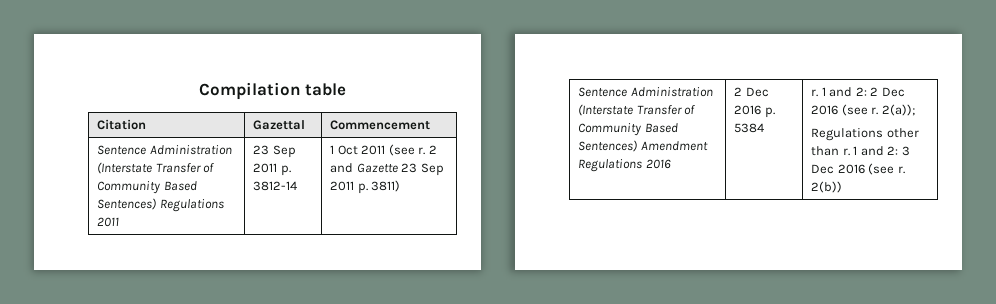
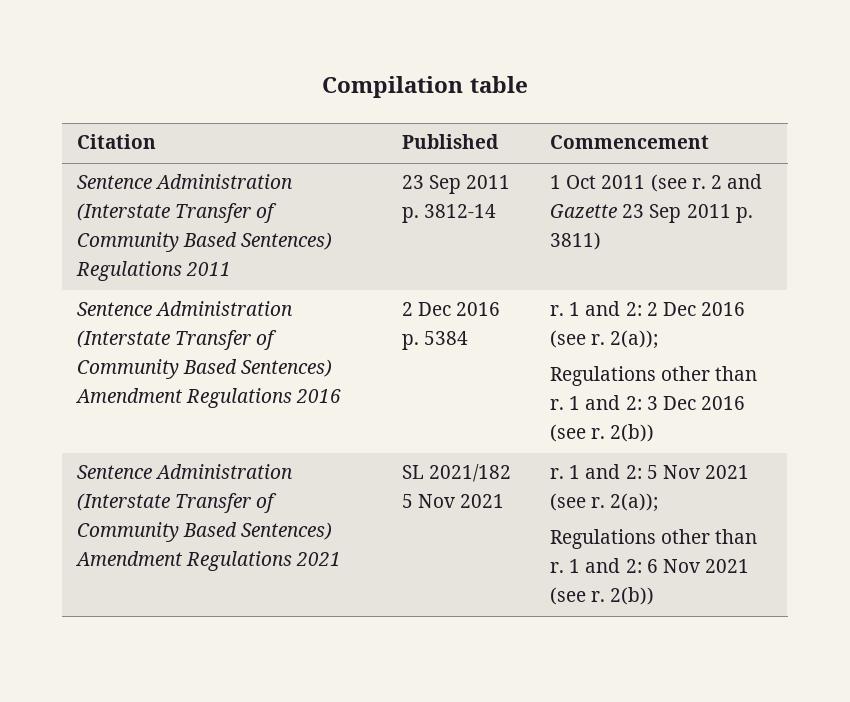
- Citation | Gazettal | Commencement
+ Citation | Published | Commencement
+ Sentence Administration (Interstate Transfer of Community Based Sentences) Amendment Regulations 2021 | SL 2021/182 5 Nov 2021 | r. 1 and 2: 5 Nov 2021 (see r. 2(a));
+ Regulations other than r. 1 and 2: 6 Nov 2021 (see r. 2(b))

